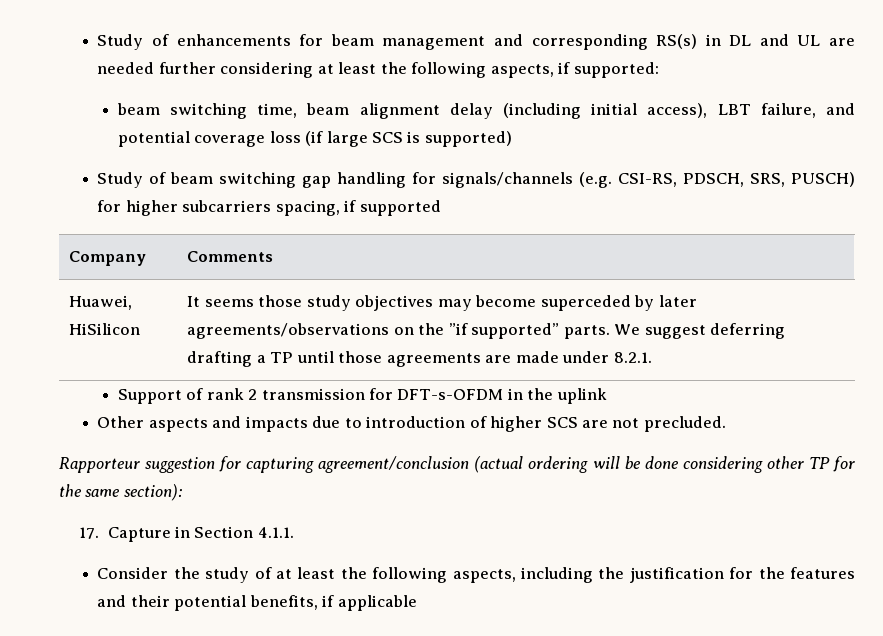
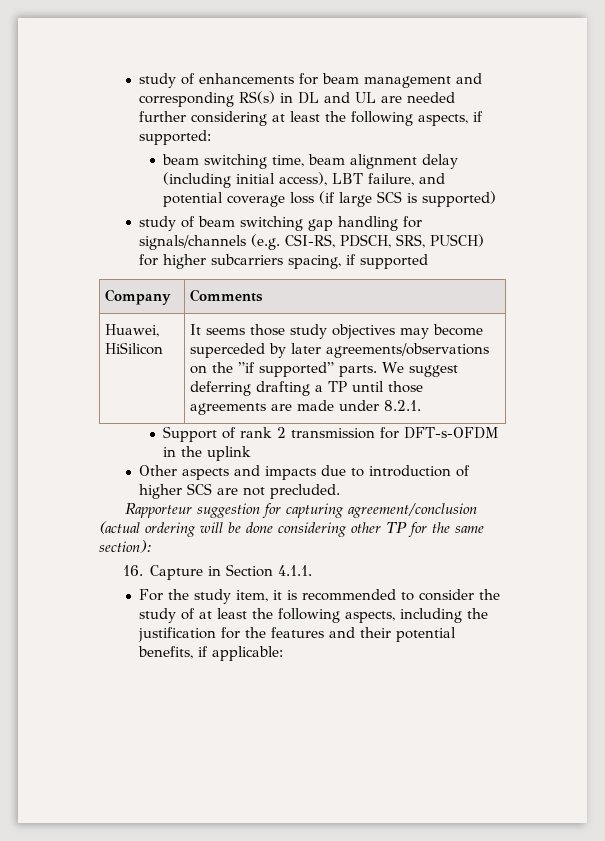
- Study of enhancements for beam management and corresponding RS(s) in DL and UL are needed further considering at least the following aspects, if supported:
+ study of enhancements for beam management and corresponding RS(s) in DL and UL are needed further considering at least the following aspects, if supported:
- Study of beam switching gap handling for signals/channels (e.g. CSI-RS, PDSCH, SRS, PUSCH) for higher subcarriers spacing, if supported
+ study of beam switching gap handling for signals/channels (e.g. CSI-RS, PDSCH, SRS, PUSCH) for higher subcarriers spacing, if supported
- 17. Capture in Section 4.1.1.
+ 16. Capture in Section 4.1.1.
- Consider the study of at least the following aspects, including the justification for the features and their potential benefits, if applicable
+ For the study item, it is recommended to consider the study of at least the following aspects, including the justification for the features and their potential benefits, if applicable:

